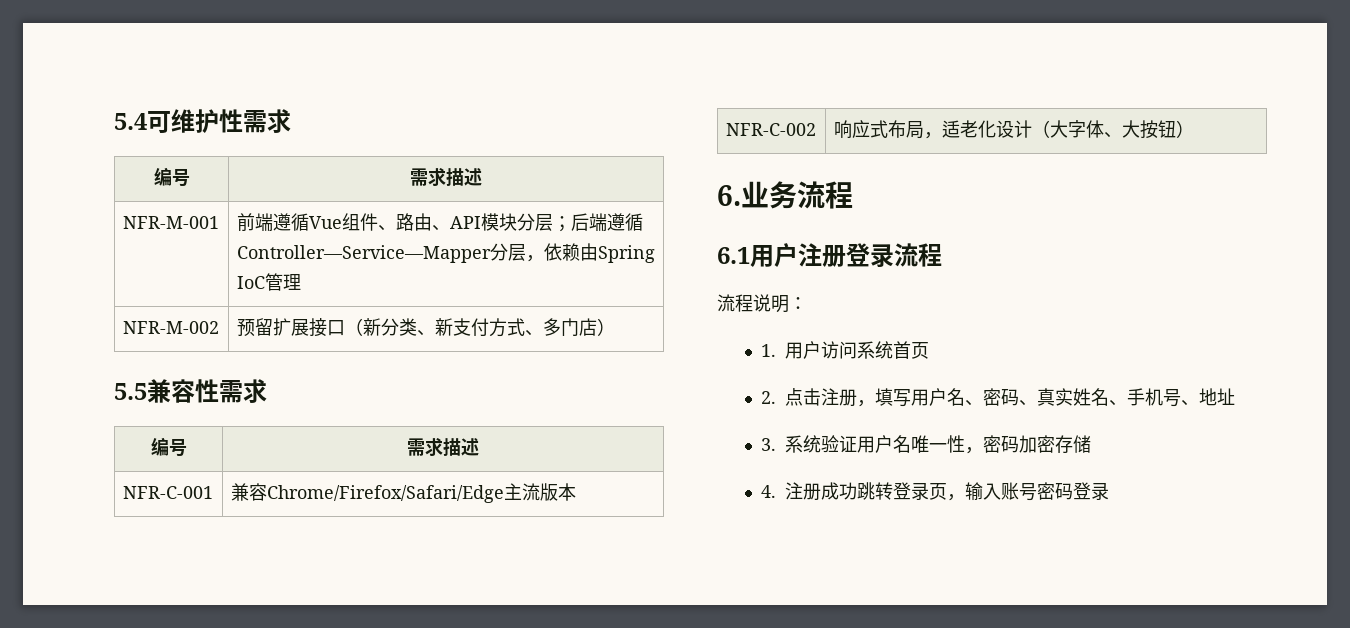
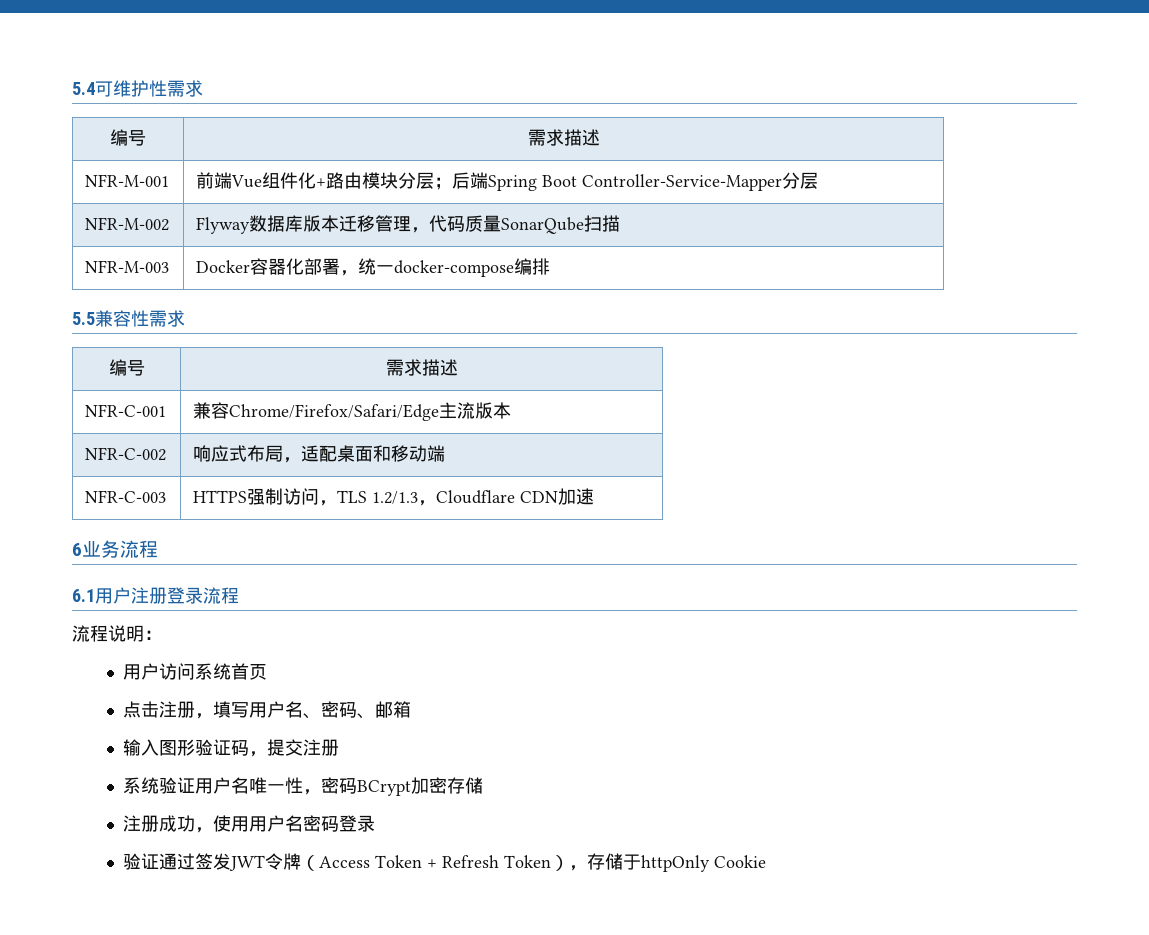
- NFR-M-001 | 前端遵循Vue组件、路由、API模块分层；后端遵循Controller—Service—Mapper分层，依赖由Spring IoC管理
- NFR-M-002 | 预留扩展接口（新分类、新支付方式、多门店）
+ NFR-M-001 | 前端Vue组件化+路由模块分层；后端Spring Boot Controller-Service-Mapper分层
+ NFR-M-002 | Flyway数据库版本迁移管理，代码质量SonarQube扫描
+ NFR-M-003 | Docker容器化部署，统一docker-compose编排
- NFR-C-002 | 响应式布局，适老化设计（大字体、大按钮）
- 6.业务流程
+ NFR-C-002 | 响应式布局，适配桌面和移动端
+ NFR-C-003 | HTTPS强制访问，TLS 1.2/1.3，Cloudflare CDN加速
+ 6业务流程
- 1.用户访问系统首页
+ 用户访问系统首页
- 2.点击注册，填写用户名、密码、真实姓名、手机号、地址
- 3.系统验证用户名唯一性，密码加密存储
+ 点击注册，填写用户名、密码、邮箱
+ 输入图形验证码，提交注册
+ 系统验证用户名唯一性，密码BCrypt加密存储
- 4.注册成功跳转登录页，输入账号密码登录
+ 注册成功，使用用户名密码登录
+ 验证通过签发JWT令牌（Access Token + Refresh Token），存储于httpOnly Cookie

